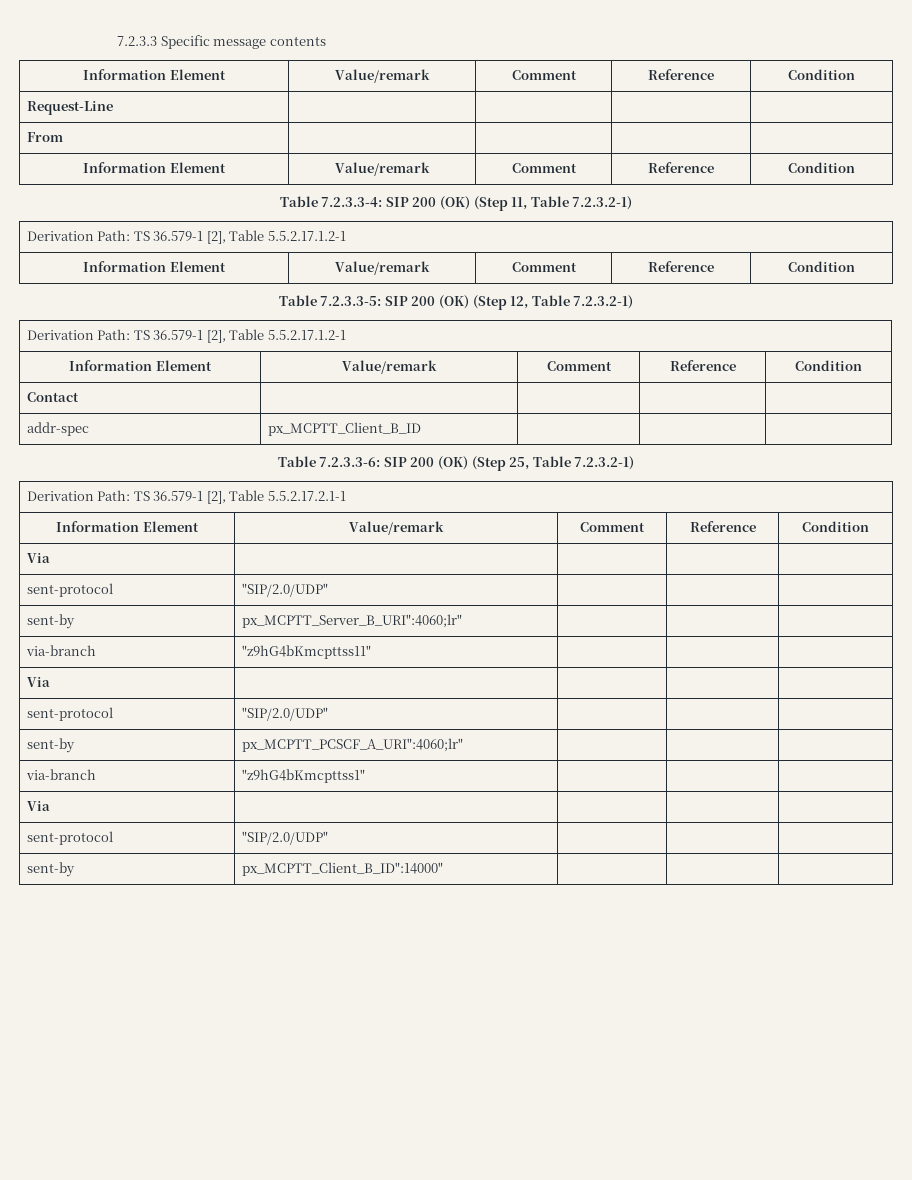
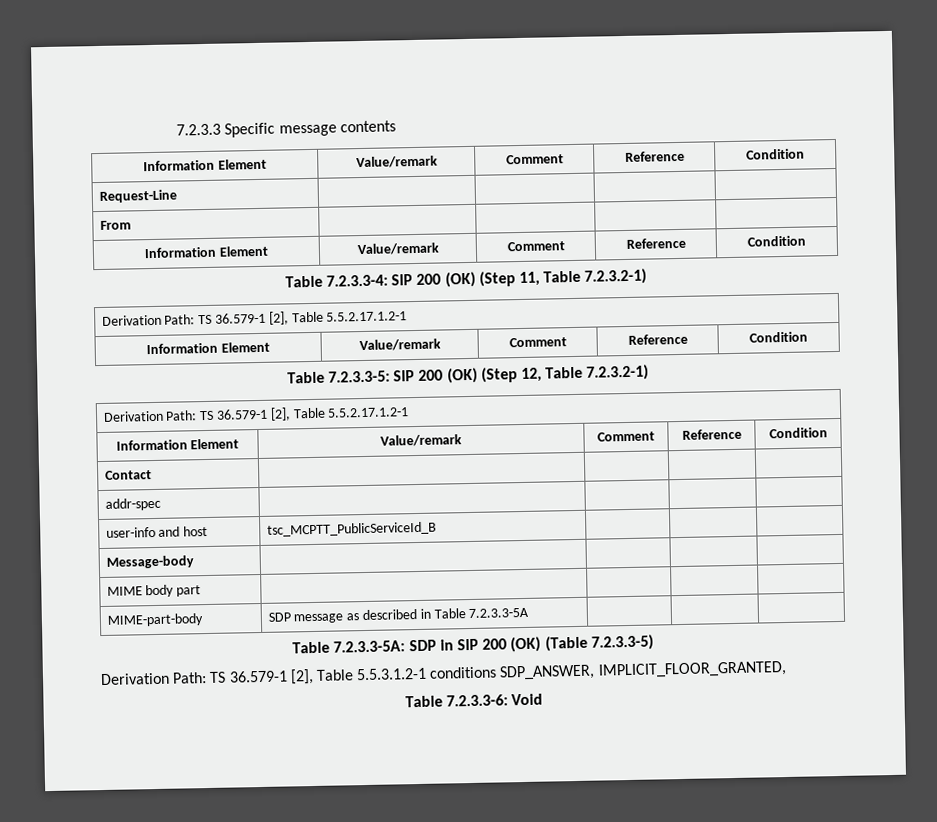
- addr-spec | px_MCPTT_Client_B_ID | | |
- Table 7.2.3.3-6: SIP 200 (OK) (Step 25, Table 7.2.3.2-1)
- Derivation Path: TS 36.579-1 [2], Table 5.5.2.17.2.1-1
- Information Element | Value/remark | Comment | Reference | Condition
- Via | | | |
- sent-protocol | "SIP/2.0/UDP" | | |
- sent-by | px_MCPTT_Server_B_URI":4060;lr" | | |
- via-branch | "z9hG4bKmcpttss11" | | |
- Via | | | |
- sent-protocol | "SIP/2.0/UDP" | | |
- sent-by | px_MCPTT_PCSCF_A_URI":4060;lr" | | |
- via-branch | "z9hG4bKmcpttss1" | | |
- Via | | | |
- sent-protocol | "SIP/2.0/UDP" | | |
- sent-by | px_MCPTT_Client_B_ID":14000" | | |
+ addr-spec | | | |
+ user-info and host | tsc_MCPTT_PublicServiceId_B | | |
+ Message-body | | | |
+ MIME body part | | | |
+ MIME-part-body | SDP message as described in Table 7.2.3.3-5A | | |
+ Table 7.2.3.3-5A: SDP in SIP 200 (OK) (Table 7.2.3.3-5)
+ Derivation Path: TS 36.579-1 [2], Table 5.5.3.1.2-1 conditions SDP_ANSWER, IMPLICIT_FLOOR_GRANTED,
+ Table 7.2.3.3-6: Void

